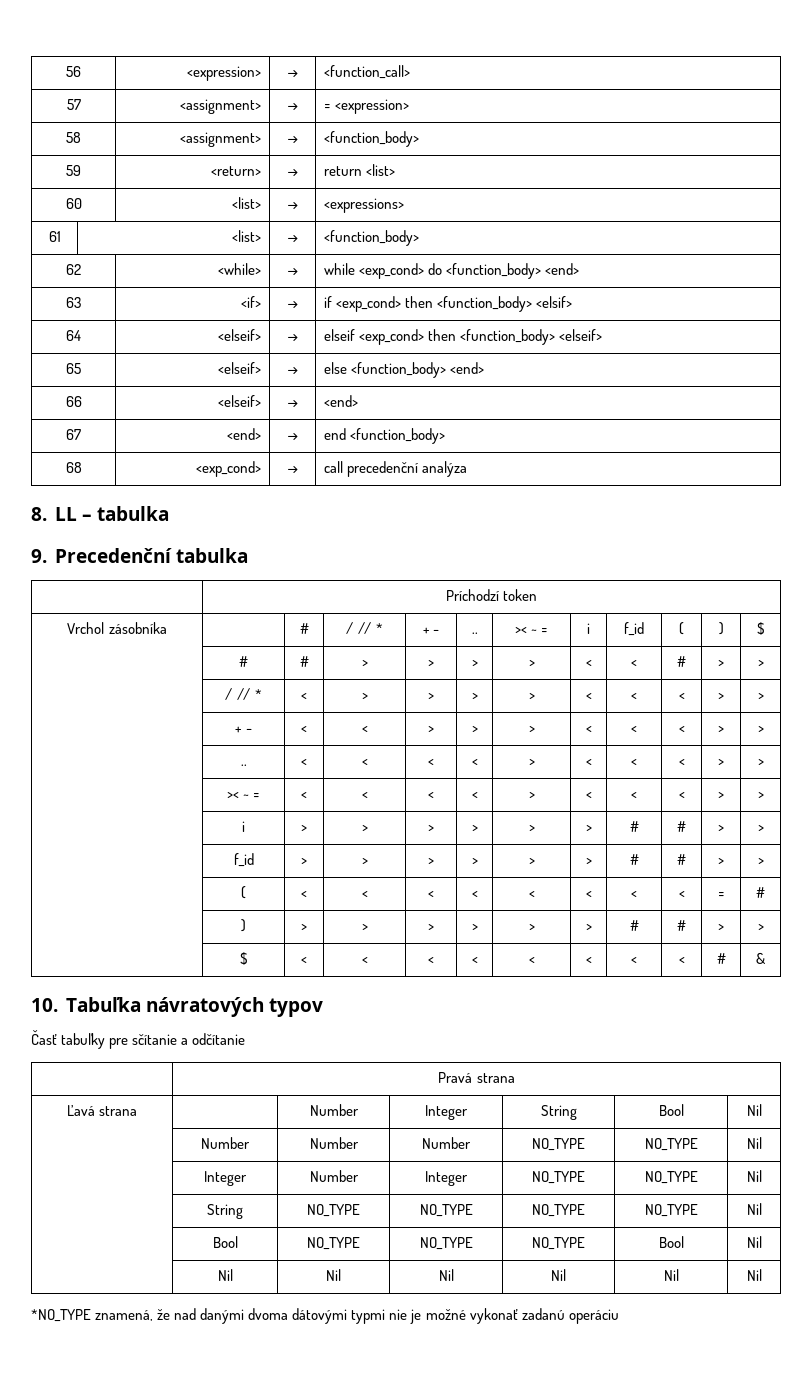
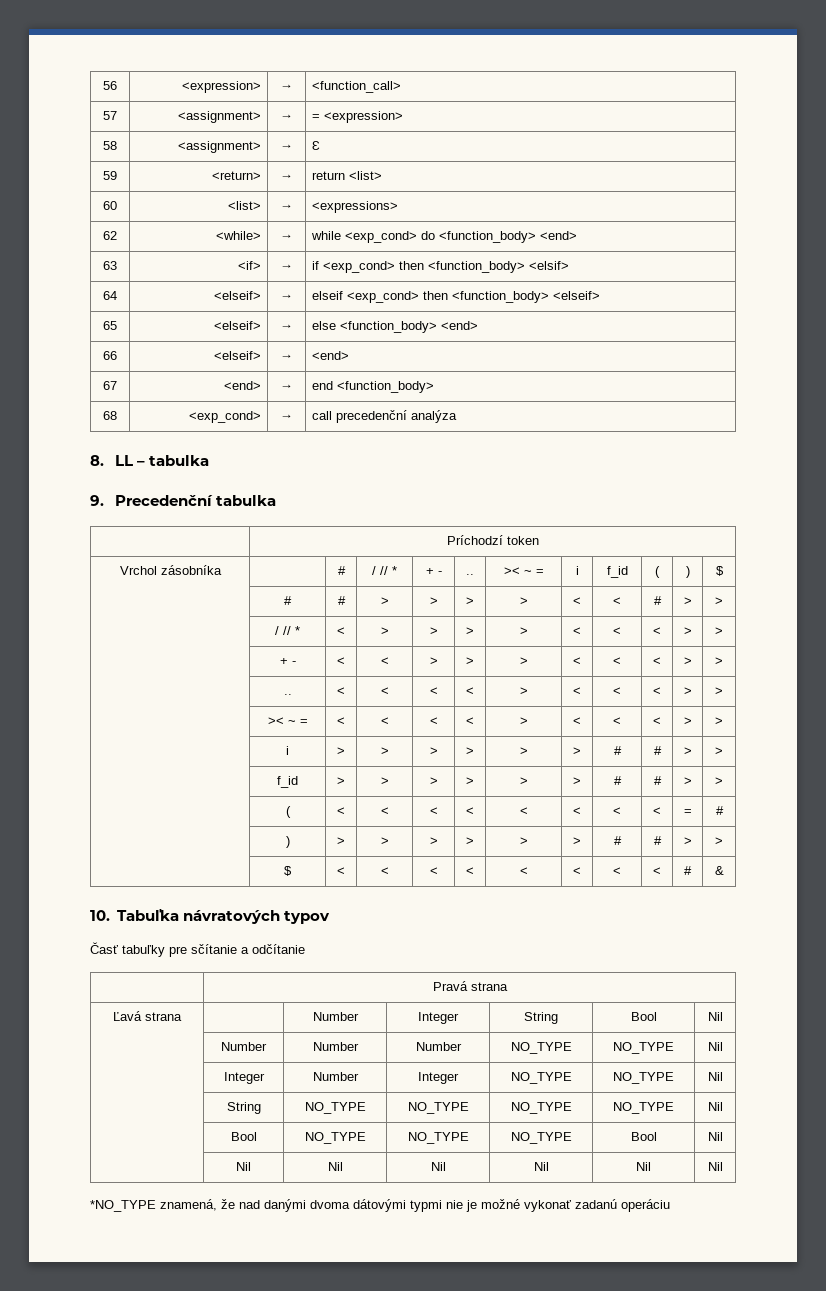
- 58 | <assignment> | → | <function_body>
+ 58 | <assignment> | → | Ԑ
- 61 | <list> | → | <function_body>

